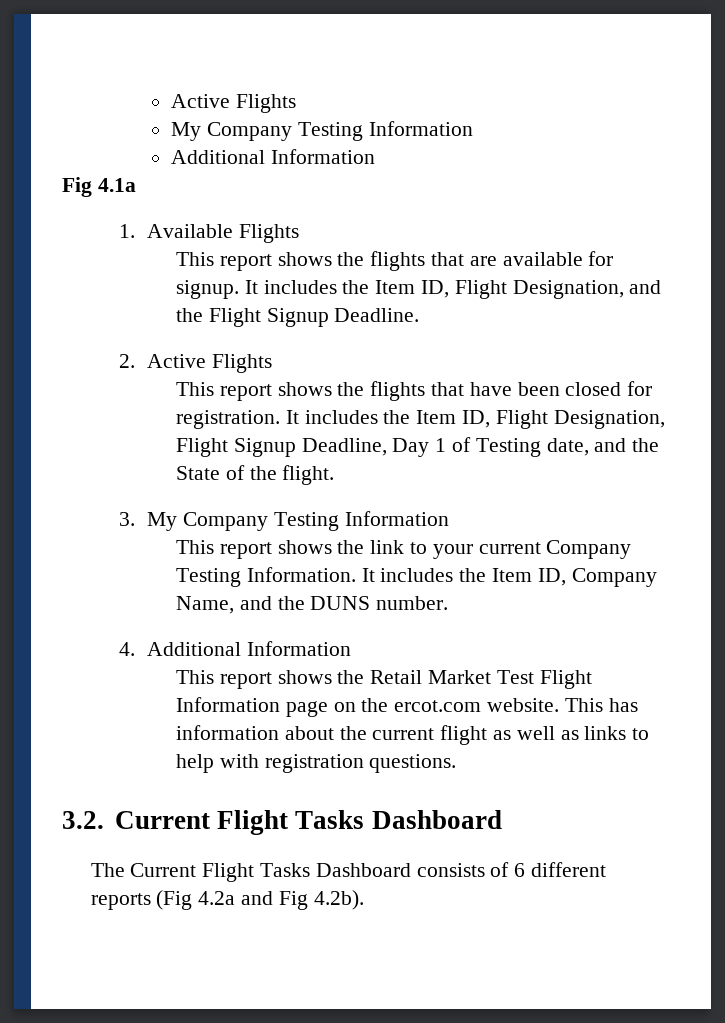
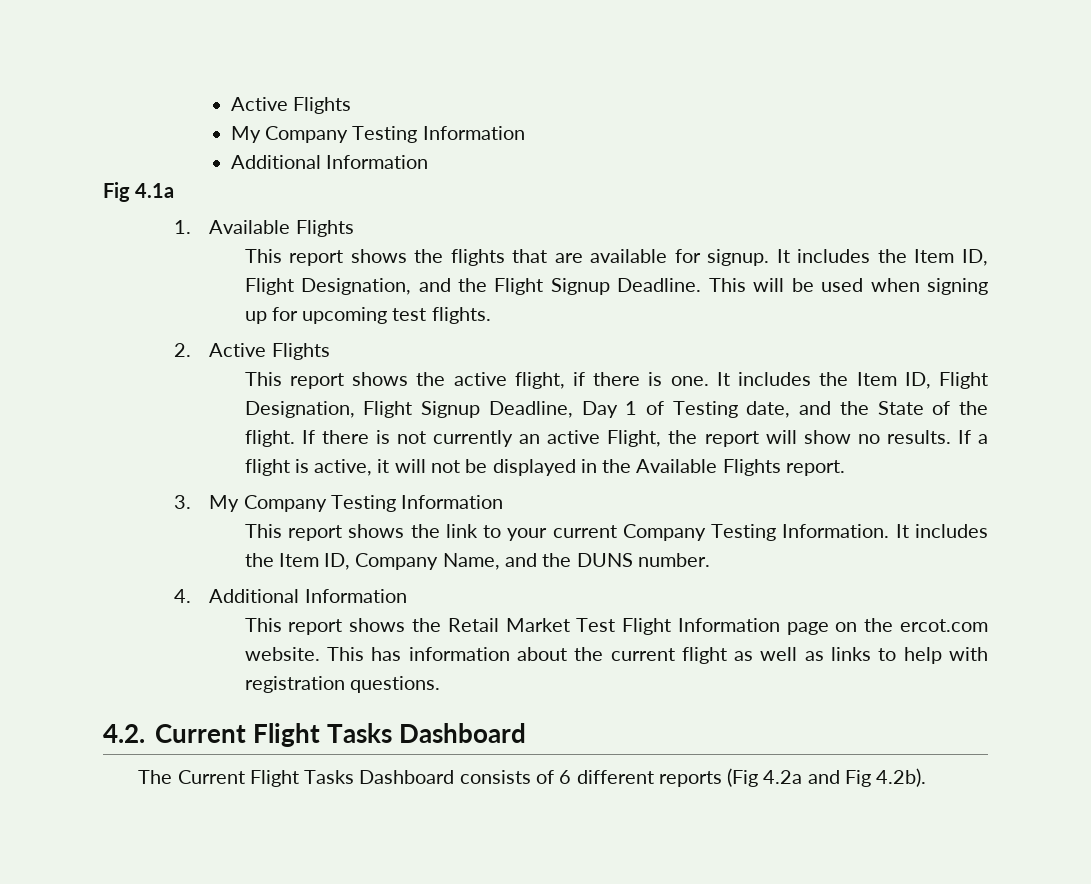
+ This will be used when signing up for upcoming test flights.
- This report shows the flights that have been closed for registration.
+ This report shows the active flight, if there is one.
+ If there is not currently an active Flight, the report will show no results. If a flight is active, it will not be displayed in the Available Flights report.
- 3.2. Current Flight Tasks Dashboard
+ 4.2. Current Flight Tasks Dashboard

